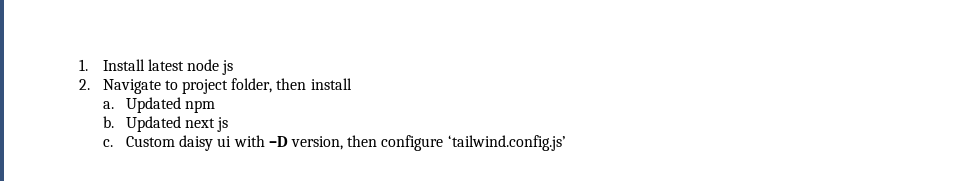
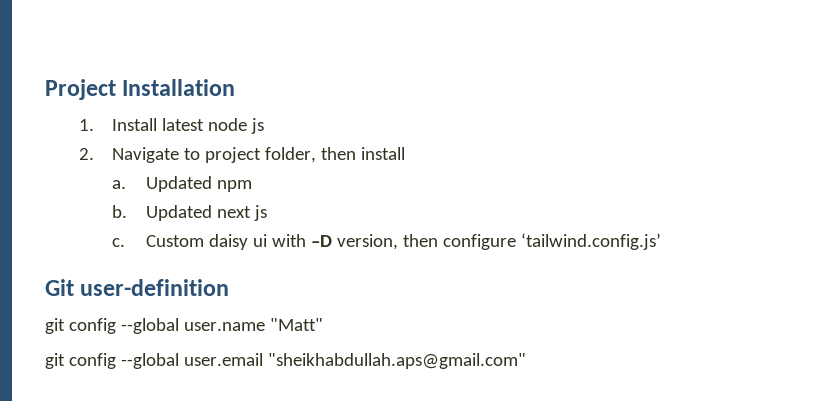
+ Project Installation
+ Git user-definition
+ git config --global user.name "Matt"
+ git config --global user.email "sheikhabdullah.aps@gmail.com"

